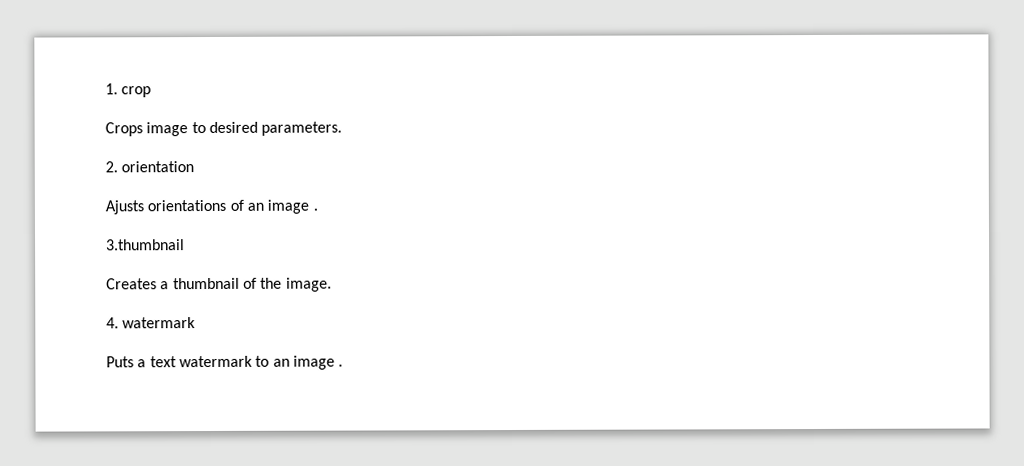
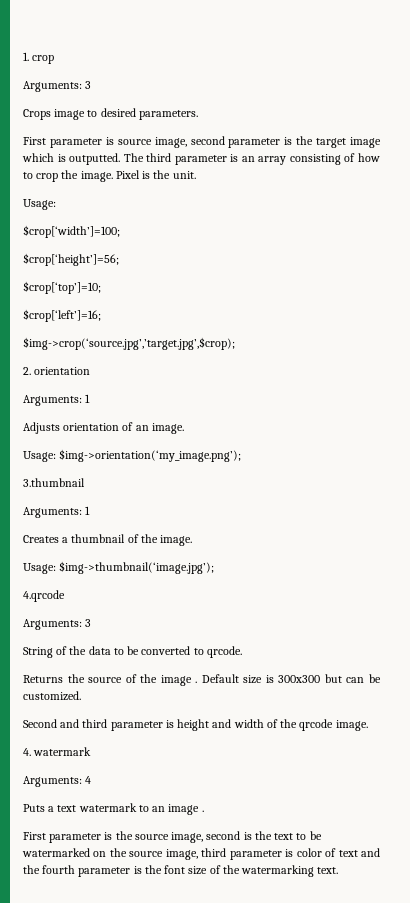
  1. crop
+ Arguments: 3
+ First parameter is source image, second parameter is the target image which is outputted. The third parameter is an array consisting of how to crop the image. Pixel is the unit.
+ Usage:
+ $crop[‘width’]=100;
+ $crop[‘height’]=56;
+ $crop[‘top’]=10;
+ $crop[‘left’]=16;
+ $img->crop(‘source.jpg’,’target.jpg’,$crop);
  2. orientation
- Ajusts orientations of an image .
+ Arguments: 1
+ Adjusts orientation of an image.
+ Usage: $img->orientation(‘my_image.png’);
  3.thumbnail
+ Arguments: 1
+ Usage: $img->thumbnail(‘image.jpg’);
+ 4.qrcode
+ Arguments: 3
+ String of the data to be converted to qrcode.
+ Returns the source of the image . Default size is 300x300 but can be customized.
+ Second and third parameter is height and width of the qrcode image.
+ Arguments: 4
+ First parameter is the source image, second is the text to be watermarked on the source image, third parameter is color of text and the fourth parameter is the font size of the watermarking text.

